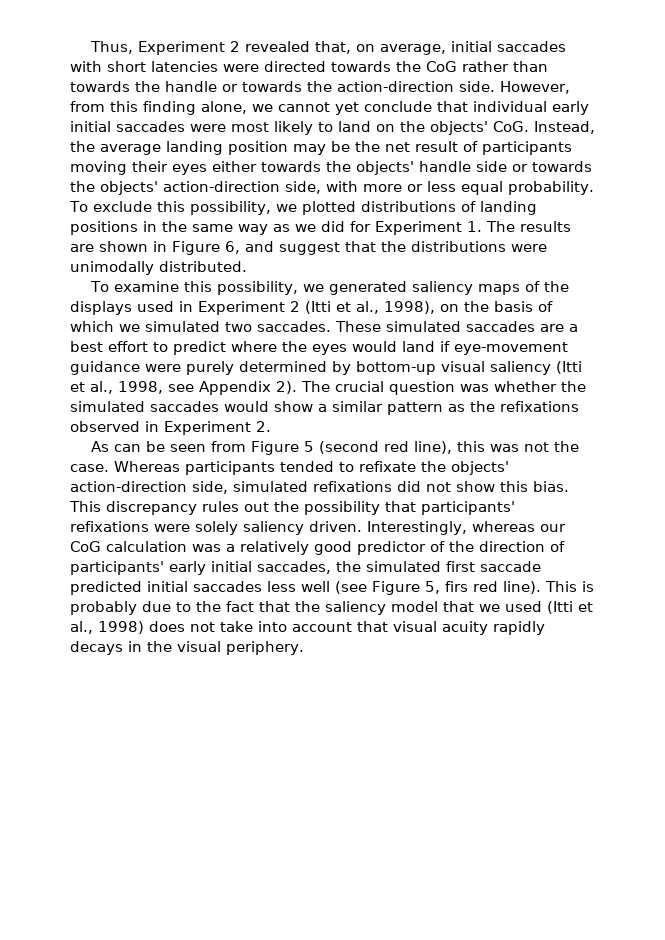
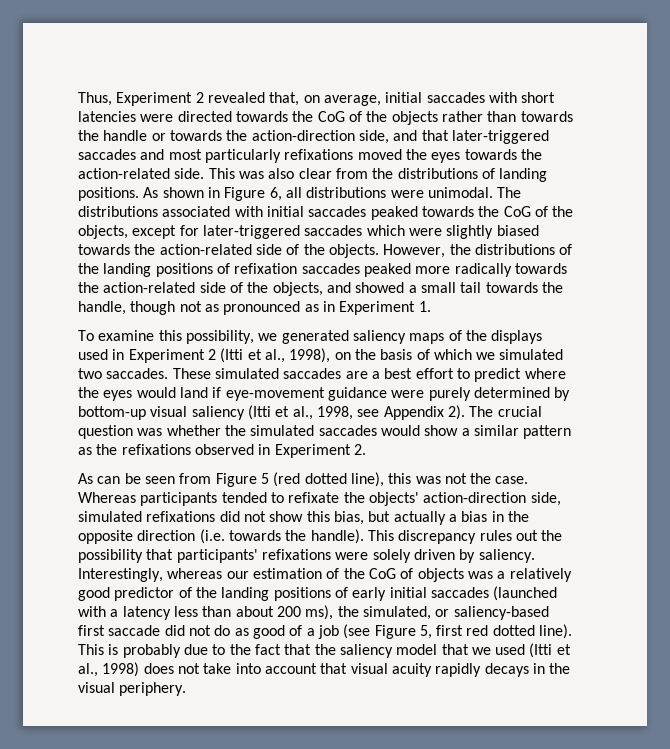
- Thus, Experiment 2 revealed that, on average, initial saccades with short latencies were directed towards the CoG rather than towards the handle or towards the action-direction side. However, from this finding alone, we cannot yet conclude that individual early initial saccades were most likely to land on the objects' CoG. Instead, the average landing position may be the net result of participants moving their eyes either towards the objects' handle side or towards the objects' action-direction side, with more or less equal probability. To exclude this possibility, we plotted distributions of landing positions in the same way as we did for Experiment 1. The results are shown in Figure 6, and suggest that the distributions were unimodally distributed.
+ Thus, Experiment 2 revealed that, on average, initial saccades with short latencies were directed towards the CoG of the objects rather than towards the handle or towards the action-direction side, and that later-triggered saccades and most particularly refixations moved the eyes towards the action-related side. This was also clear from the distributions of landing positions. As shown in Figure 6, all distributions were unimodal. The distributions associated with initial saccades peaked towards the CoG of the objects, except for later-triggered saccades which were slightly biased towards the action-related side of the objects. However, the distributions of the landing positions of refixation saccades peaked more radically towards the action-related side of the objects, and showed a small tail towards the handle, though not as pronounced as in Experiment 1.
- As can be seen from Figure 5 (second red line), this was not the case.
+ As can be seen from Figure 5 (red dotted line), this was not the case.
- Whereas participants tended to refixate the objects' action-direction side, simulated refixations did not show this bias.
+ Whereas participants tended to refixate the objects' action-direction side, simulated refixations did not show this bias, but actually a bias in the opposite direction (i.e. towards the handle).
- This discrepancy rules out the possibility that participants' refixations were solely saliency driven. Interestingly, whereas our CoG calculation was a relatively good predictor of the direction of participants' early initial saccades, the simulated first saccade predicted initial saccades less well (see Figure 5, firs red line).
+ This discrepancy rules out the possibility that participants' refixations were solely driven by saliency. Interestingly, whereas our estimation of the CoG of objects was a relatively good predictor of the landing positions of early initial saccades (launched with a latency less than about 200 ms), the simulated, or saliency-based first saccade did not do as good of a job (see Figure 5, first red dotted line).

